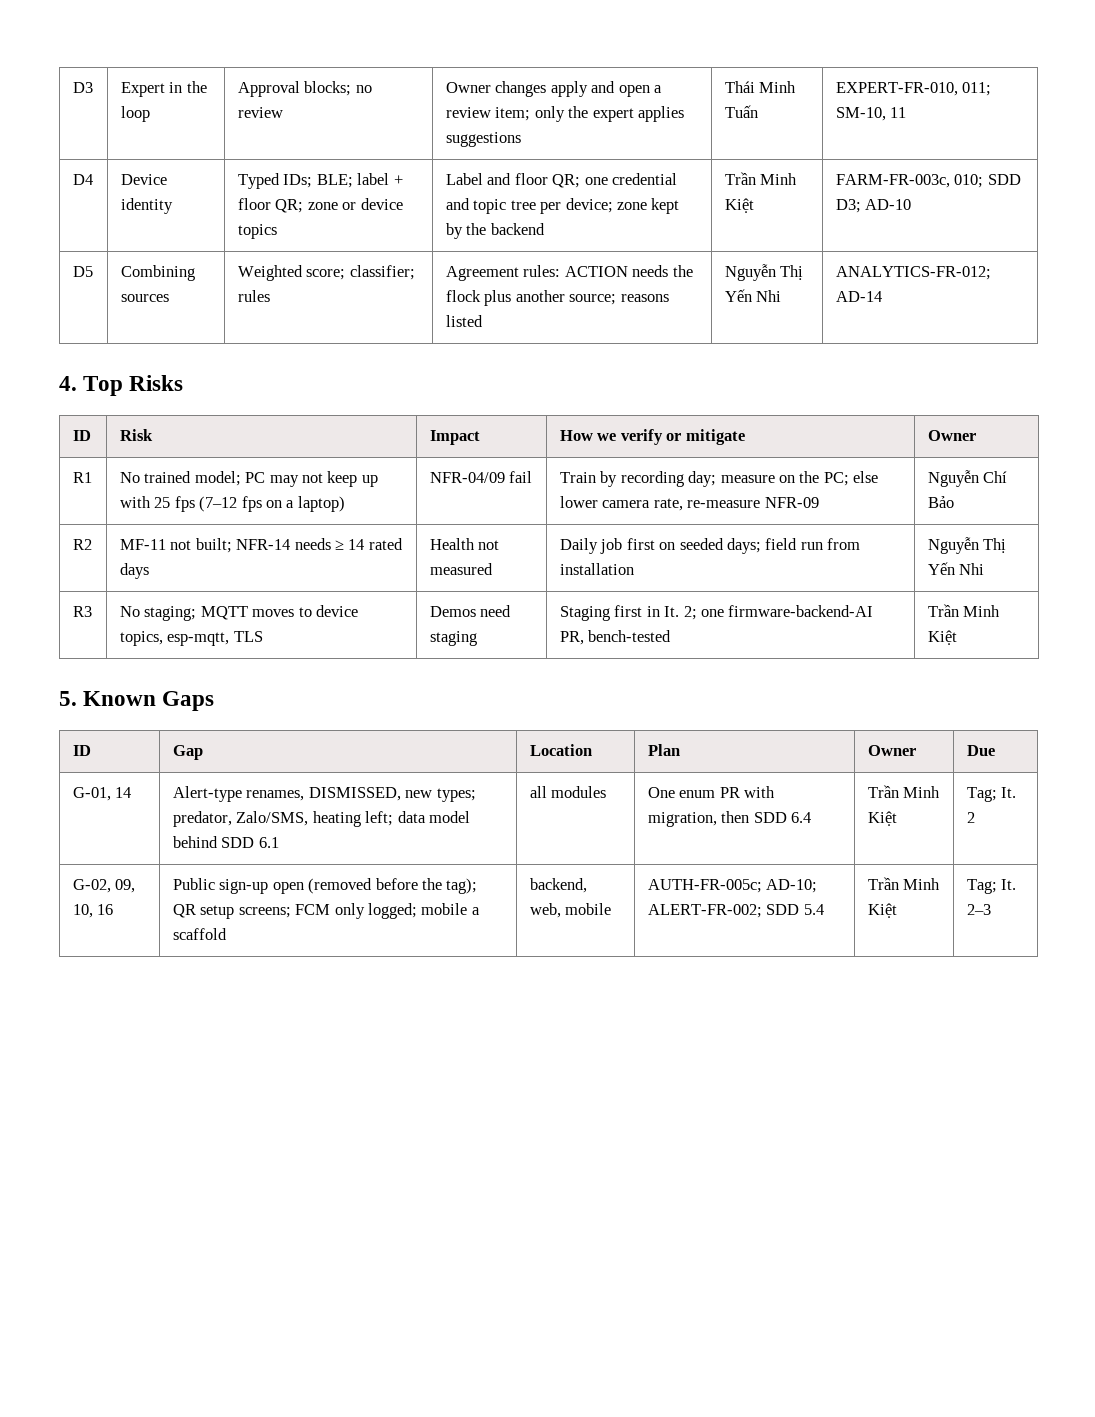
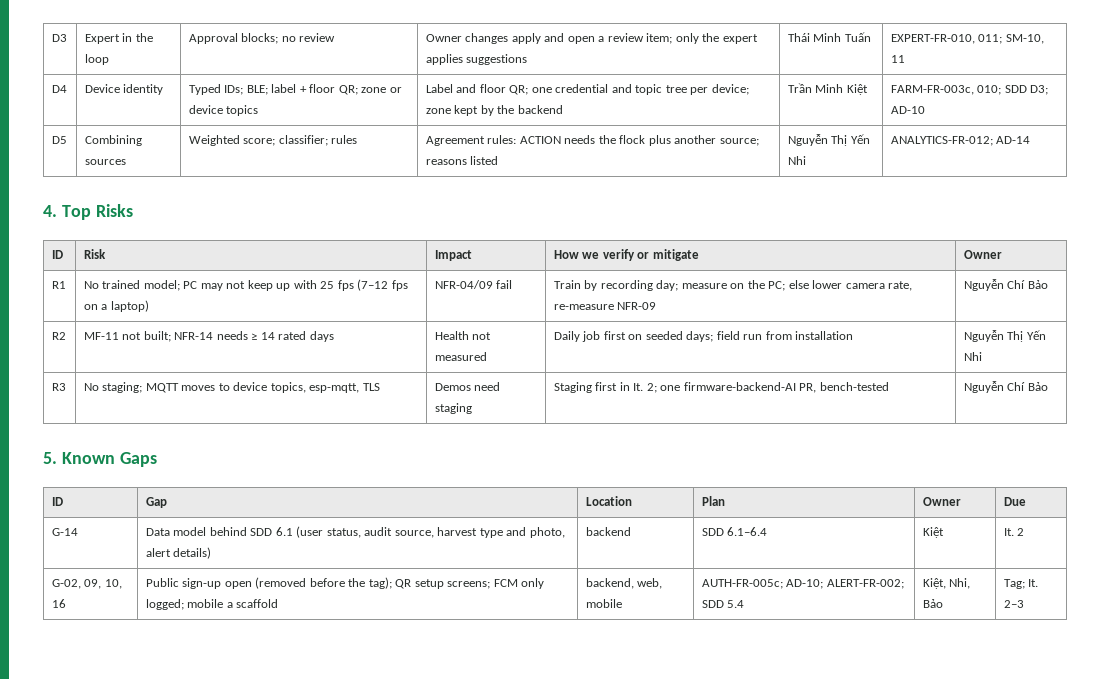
- R3 | No staging; MQTT moves to device topics, esp-mqtt, TLS | Demos need staging | Staging first in It. 2; one firmware-backend-AI PR, bench-tested | Trần Minh Kiệt
+ R3 | No staging; MQTT moves to device topics, esp-mqtt, TLS | Demos need staging | Staging first in It. 2; one firmware-backend-AI PR, bench-tested | Nguyễn Chí Bảo
- G-01, 14 | Alert-type renames, DISMISSED, new types; predator, Zalo/SMS, heating left; data model behind SDD 6.1 | all modules | One enum PR with migration, then SDD 6.4 | Trần Minh Kiệt | Tag; It. 2
+ G-14 | Data model behind SDD 6.1 (user status, audit source, harvest type and photo, alert details) | backend | SDD 6.1–6.4 | Kiệt | It. 2
- G-02, 09, 10, 16 | Public sign-up open (removed before the tag); QR setup screens; FCM only logged; mobile a scaffold | backend, web, mobile | AUTH-FR-005c; AD-10; ALERT-FR-002; SDD 5.4 | Trần Minh Kiệt | Tag; It. 2–3
+ G-02, 09, 10, 16 | Public sign-up open (removed before the tag); QR setup screens; FCM only logged; mobile a scaffold | backend, web, mobile | AUTH-FR-005c; AD-10; ALERT-FR-002; SDD 5.4 | Kiệt, Nhi, Bảo | Tag; It. 2–3

